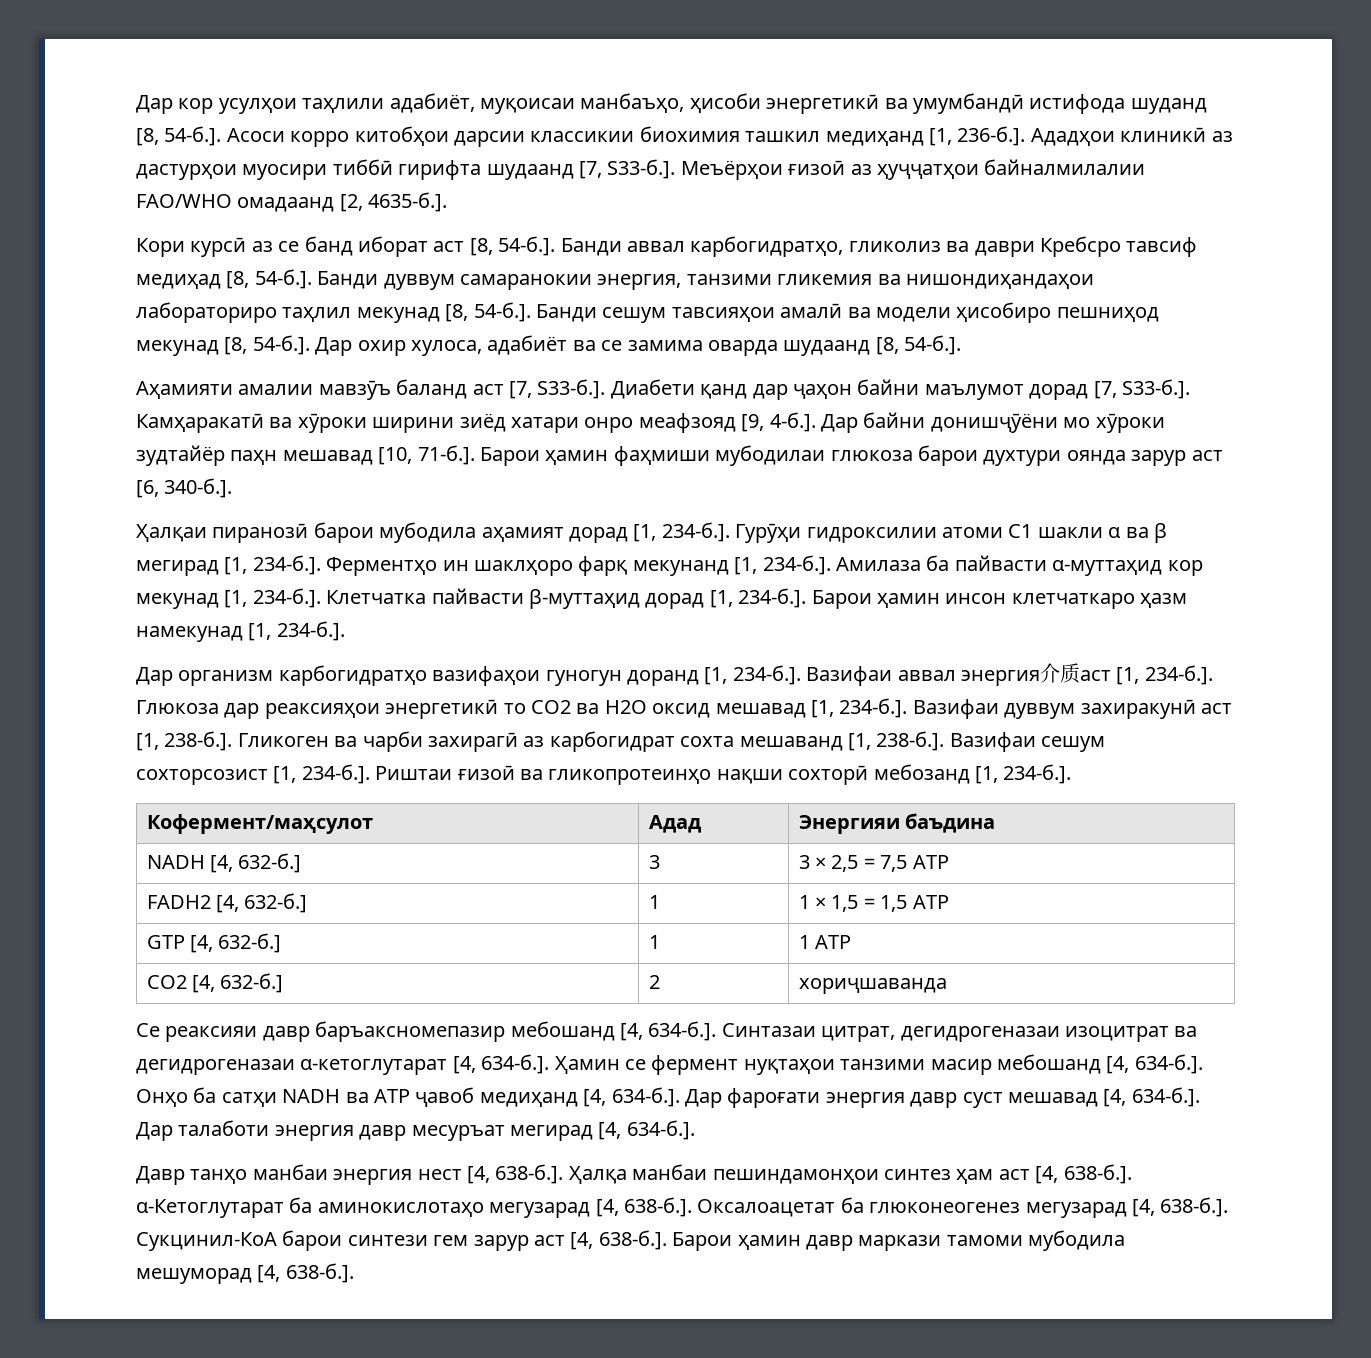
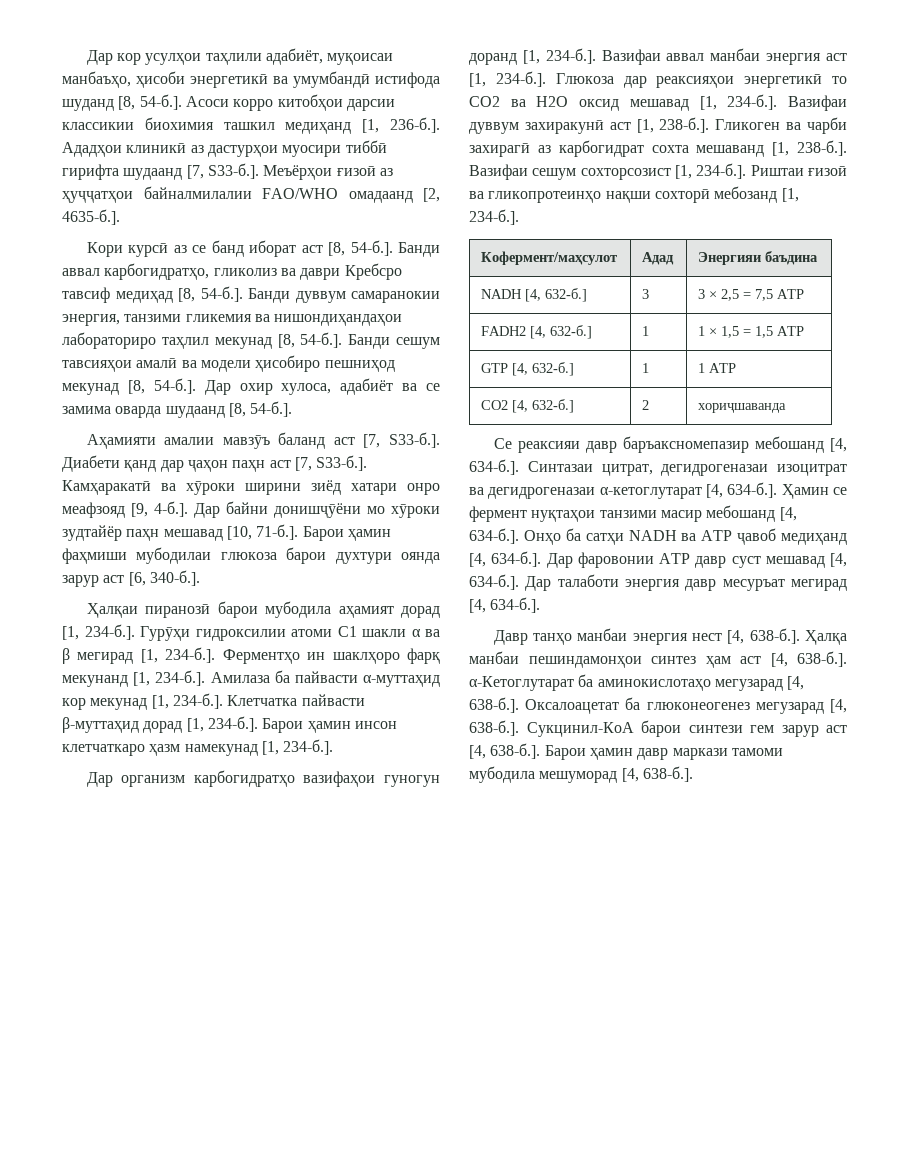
- Аҳамияти амалии мавзӯъ баланд аст [7, S33-б.]. Диабети қанд дар ҷаҳон байни маълумот дорад [7, S33-б.]. Камҳаракатӣ ва хӯроки ширини зиёд хатари онро меафзояд [9, 4-б.]. Дар байни донишҷӯёни мо хӯроки зудтайёр паҳн мешавад [10, 71-б.]. Барои ҳамин фаҳмиши мубодилаи глюкоза барои духтури оянда зарур аст [6, 340-б.].
+ Аҳамияти амалии мавзӯъ баланд аст [7, S33-б.]. Диабети қанд дар ҷаҳон паҳн аст [7, S33-б.]. Камҳаракатӣ ва хӯроки ширини зиёд хатари онро меафзояд [9, 4-б.]. Дар байни донишҷӯёни мо хӯроки зудтайёр паҳн мешавад [10, 71-б.]. Барои ҳамин фаҳмиши мубодилаи глюкоза барои духтури оянда зарур аст [6, 340-б.].
- Дар организм карбогидратҳо вазифаҳои гуногун доранд [1, 234-б.]. Вазифаи аввал энергия介质аст [1, 234-б.]. Глюкоза дар реаксияҳои энергетикӣ то CO2 ва H2O оксид мешавад [1, 234-б.]. Вазифаи дуввум захиракунӣ аст [1, 238-б.]. Гликоген ва чарби захирагӣ аз карбогидрат сохта мешаванд [1, 238-б.]. Вазифаи сешум сохторсозист [1, 234-б.]. Риштаи ғизоӣ ва гликопротеинҳо нақши сохторӣ мебозанд [1, 234-б.].
+ Дар организм карбогидратҳо вазифаҳои гуногун доранд [1, 234-б.]. Вазифаи аввал манбаи энергия аст [1, 234-б.]. Глюкоза дар реаксияҳои энергетикӣ то CO2 ва H2O оксид мешавад [1, 234-б.]. Вазифаи дуввум захиракунӣ аст [1, 238-б.]. Гликоген ва чарби захирагӣ аз карбогидрат сохта мешаванд [1, 238-б.]. Вазифаи сешум сохторсозист [1, 234-б.]. Риштаи ғизоӣ ва гликопротеинҳо нақши сохторӣ мебозанд [1, 234-б.].
- Се реаксияи давр баръаксномепазир мебошанд [4, 634-б.]. Синтазаи цитрат, дегидрогеназаи изоцитрат ва дегидрогеназаи α-кетоглутарат [4, 634-б.]. Ҳамин се фермент нуқтаҳои танзими масир мебошанд [4, 634-б.]. Онҳо ба сатҳи NADH ва ATP ҷавоб медиҳанд [4, 634-б.]. Дар фароғати энергия давр суст мешавад [4, 634-б.]. Дар талаботи энергия давр месуръат мегирад [4, 634-б.].
+ Се реаксияи давр баръаксномепазир мебошанд [4, 634-б.]. Синтазаи цитрат, дегидрогеназаи изоцитрат ва дегидрогеназаи α-кетоглутарат [4, 634-б.]. Ҳамин се фермент нуқтаҳои танзими масир мебошанд [4, 634-б.]. Онҳо ба сатҳи NADH ва ATP ҷавоб медиҳанд [4, 634-б.]. Дар фаровонии ATP давр суст мешавад [4, 634-б.]. Дар талаботи энергия давр месуръат мегирад [4, 634-б.].

